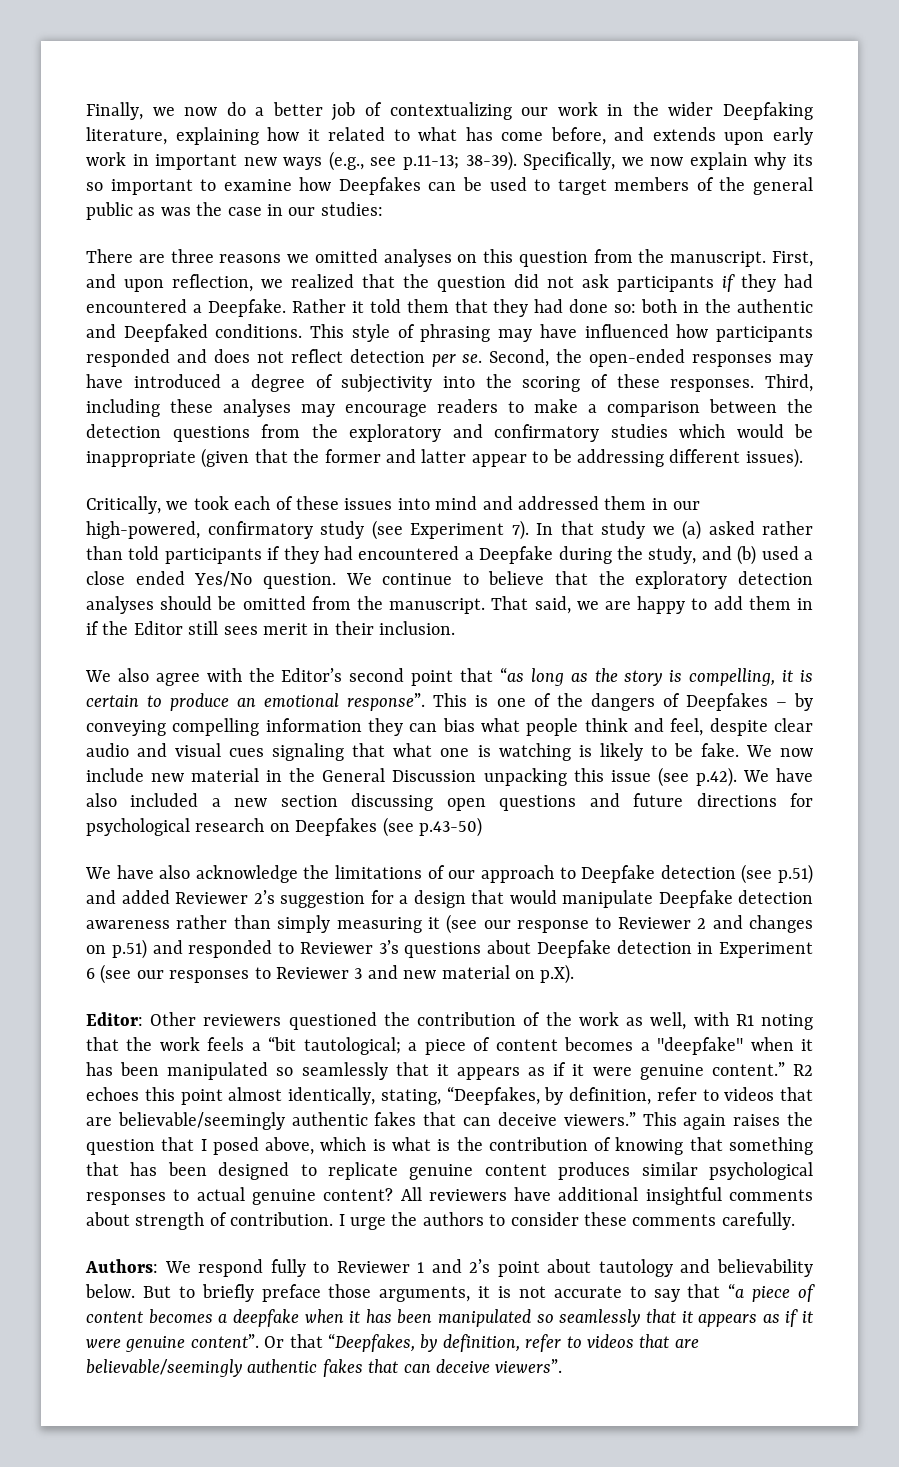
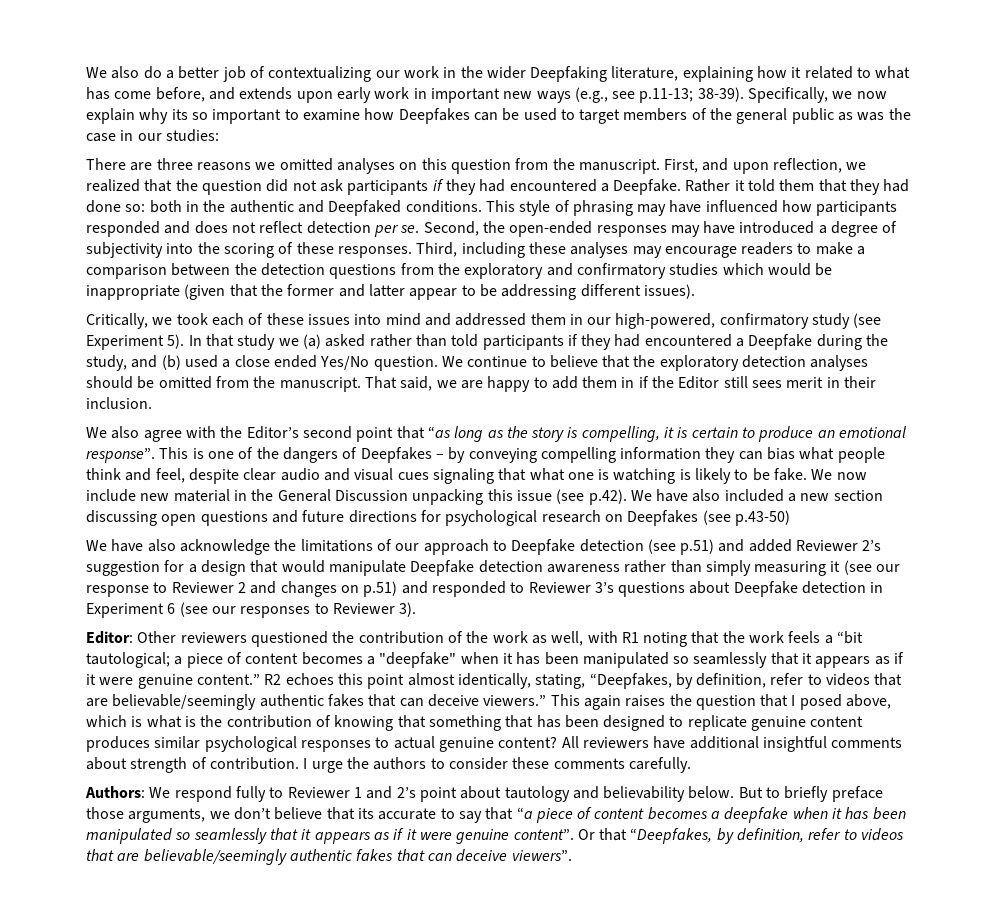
- Finally, we now do a better job of contextualizing our work in the wider Deepfaking literature, explaining how it related to what has come before, and extends upon early work in important new ways (e.g., see p.11-13; 38-39).
+ We also do a better job of contextualizing our work in the wider Deepfaking literature, explaining how it related to what has come before, and extends upon early work in important new ways (e.g., see p.11-13; 38-39).
- Critically, we took each of these issues into mind and addressed them in our high-powered, confirmatory study (see Experiment 7).
+ Critically, we took each of these issues into mind and addressed them in our high-powered, confirmatory study (see Experiment 5).
- We have also acknowledge the limitations of our approach to Deepfake detection (see p.51) and added Reviewer 2’s suggestion for a design that would manipulate Deepfake detection awareness rather than simply measuring it (see our response to Reviewer 2 and changes on p.51) and responded to Reviewer 3’s questions about Deepfake detection in Experiment 6 (see our responses to Reviewer 3 and new material on p.X).
+ We have also acknowledge the limitations of our approach to Deepfake detection (see p.51) and added Reviewer 2’s suggestion for a design that would manipulate Deepfake detection awareness rather than simply measuring it (see our response to Reviewer 2 and changes on p.51) and responded to Reviewer 3’s questions about Deepfake detection in Experiment 6 (see our responses to Reviewer 3).
- But to briefly preface those arguments, it is not accurate to say that “a piece of content becomes a deepfake when it has been manipulated so seamlessly that it appears as if it were genuine content”.
+ But to briefly preface those arguments, we don’t believe that its accurate to say that “a piece of content becomes a deepfake when it has been manipulated so seamlessly that it appears as if it were genuine content”.

